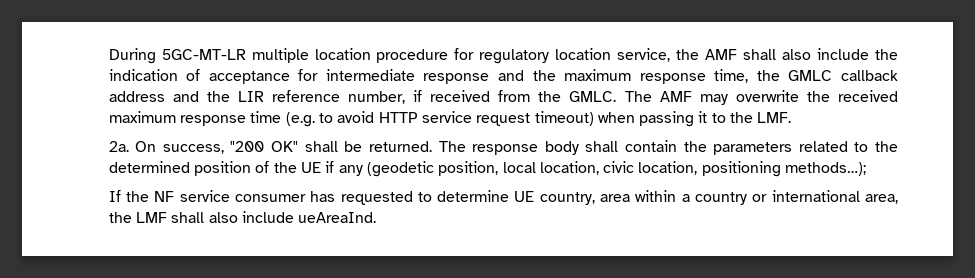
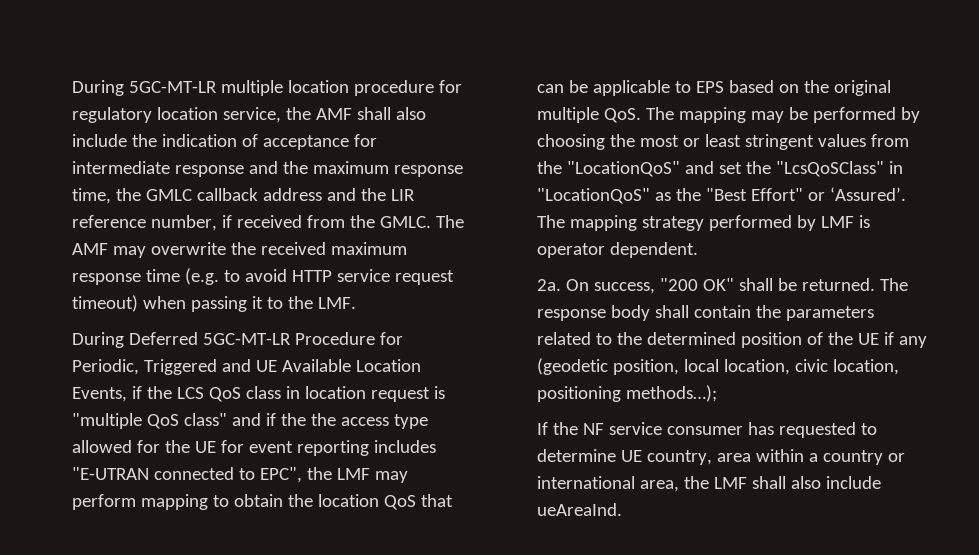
+ During Deferred 5GC-MT-LR Procedure for Periodic, Triggered and UE Available Location Events, if the LCS QoS class in location request is "multiple QoS class" and if the the access type allowed for the UE for event reporting includes "E-UTRAN connected to EPC", the LMF may perform mapping to obtain the location QoS that can be applicable to EPS based on the original multiple QoS. The mapping may be performed by choosing the most or least stringent values from the "LocationQoS" and set the "LcsQoSClass" in "LocationQoS" as the "Best Effort" or ‘Assured’. The mapping strategy performed by LMF is operator dependent.

